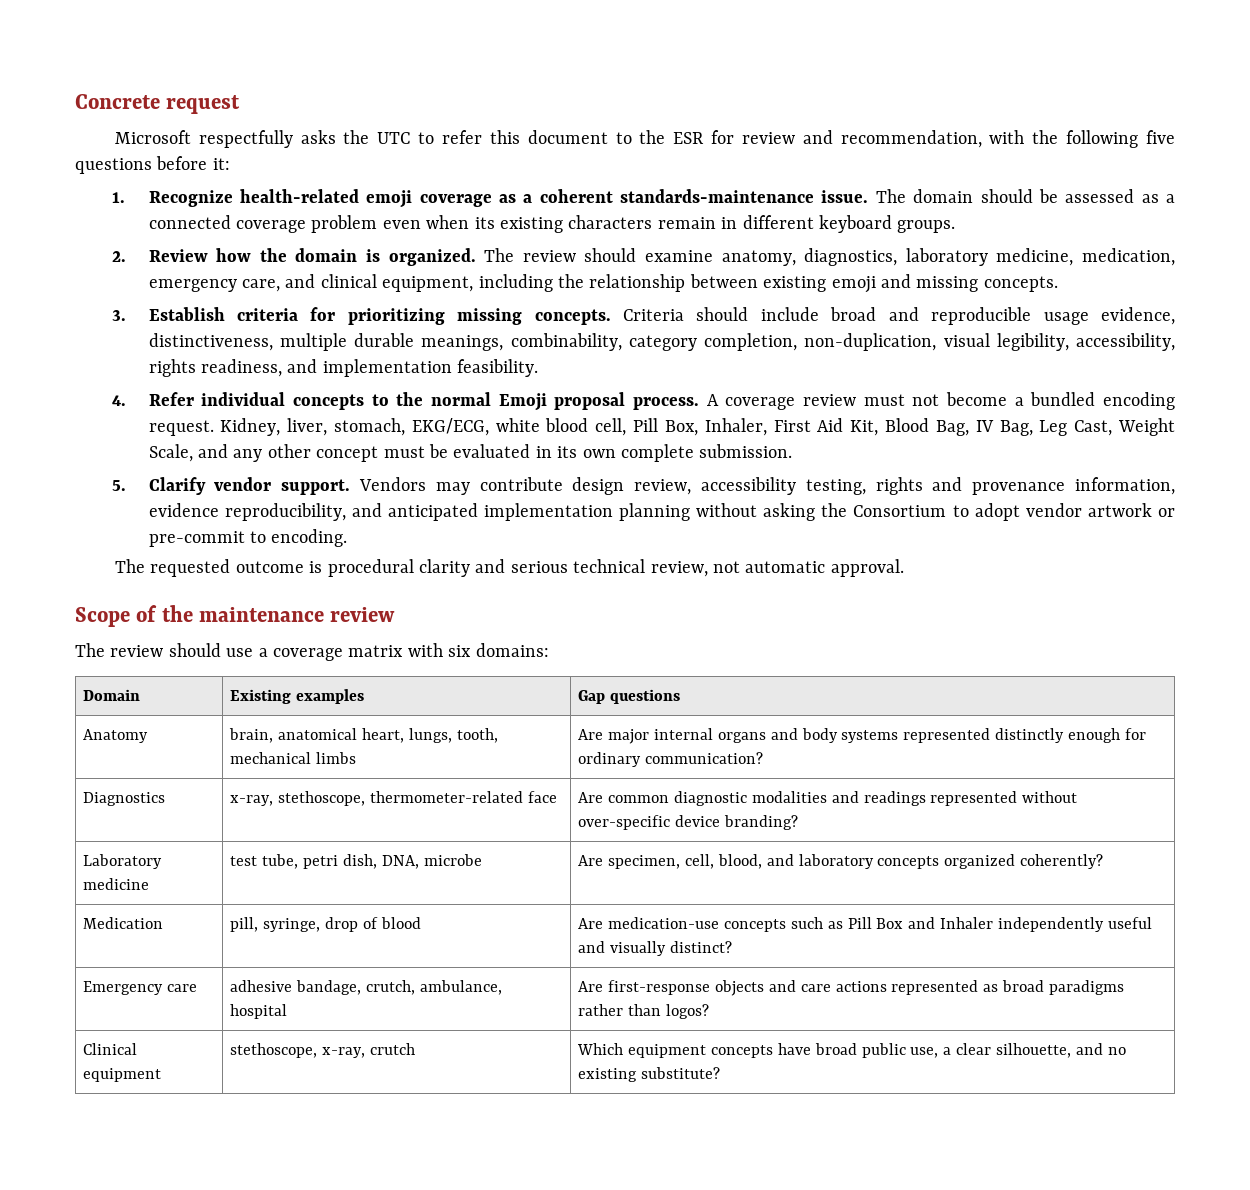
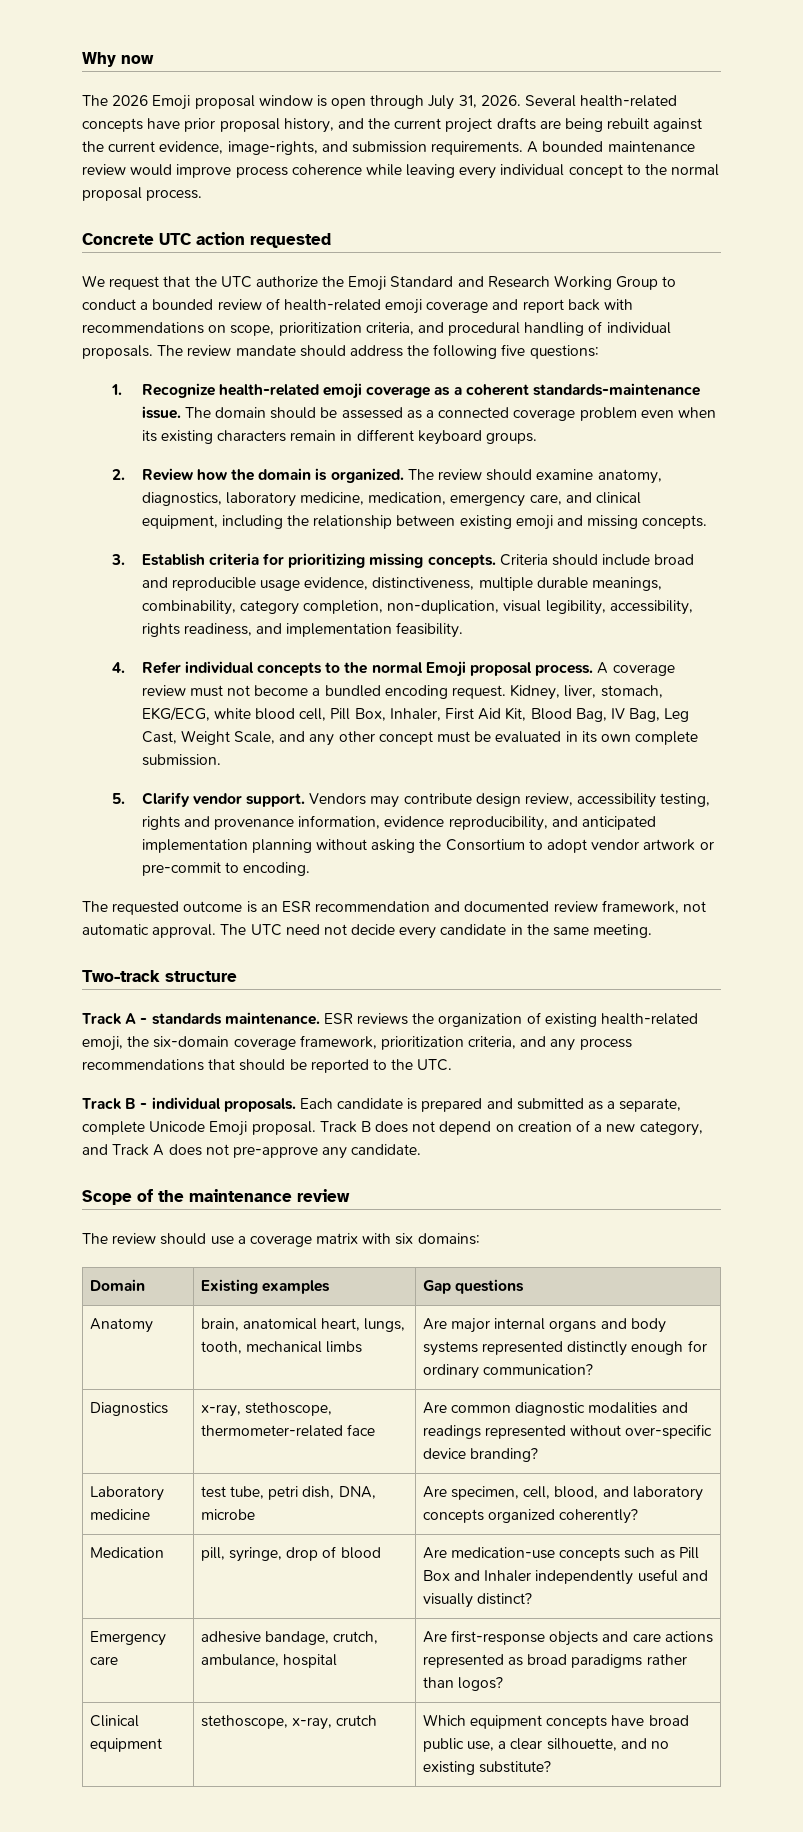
- Concrete request
- Microsoft respectfully asks the UTC to refer this document to the ESR for review and recommendation, with the following five questions before it:
+ Why now
+ The 2026 Emoji proposal window is open through July 31, 2026. Several health-related concepts have prior proposal history, and the current project drafts are being rebuilt against the current evidence, image-rights, and submission requirements. A bounded maintenance review would improve process coherence while leaving every individual concept to the normal proposal process.
+ Concrete UTC action requested
+ We request that the UTC authorize the Emoji Standard and Research Working Group to conduct a bounded review of health-related emoji coverage and report back with recommendations on scope, prioritization criteria, and procedural handling of individual proposals. The review mandate should address the following five questions:
- The requested outcome is procedural clarity and serious technical review, not automatic approval.
+ The requested outcome is an ESR recommendation and documented review framework, not automatic approval. The UTC need not decide every candidate in the same meeting.
+ Two-track structure
+ Track A - standards maintenance. ESR reviews the organization of existing health-related emoji, the six-domain coverage framework, prioritization criteria, and any process recommendations that should be reported to the UTC.
+ Track B - individual proposals. Each candidate is prepared and submitted as a separate, complete Unicode Emoji proposal. Track B does not depend on creation of a new category, and Track A does not pre-approve any candidate.

